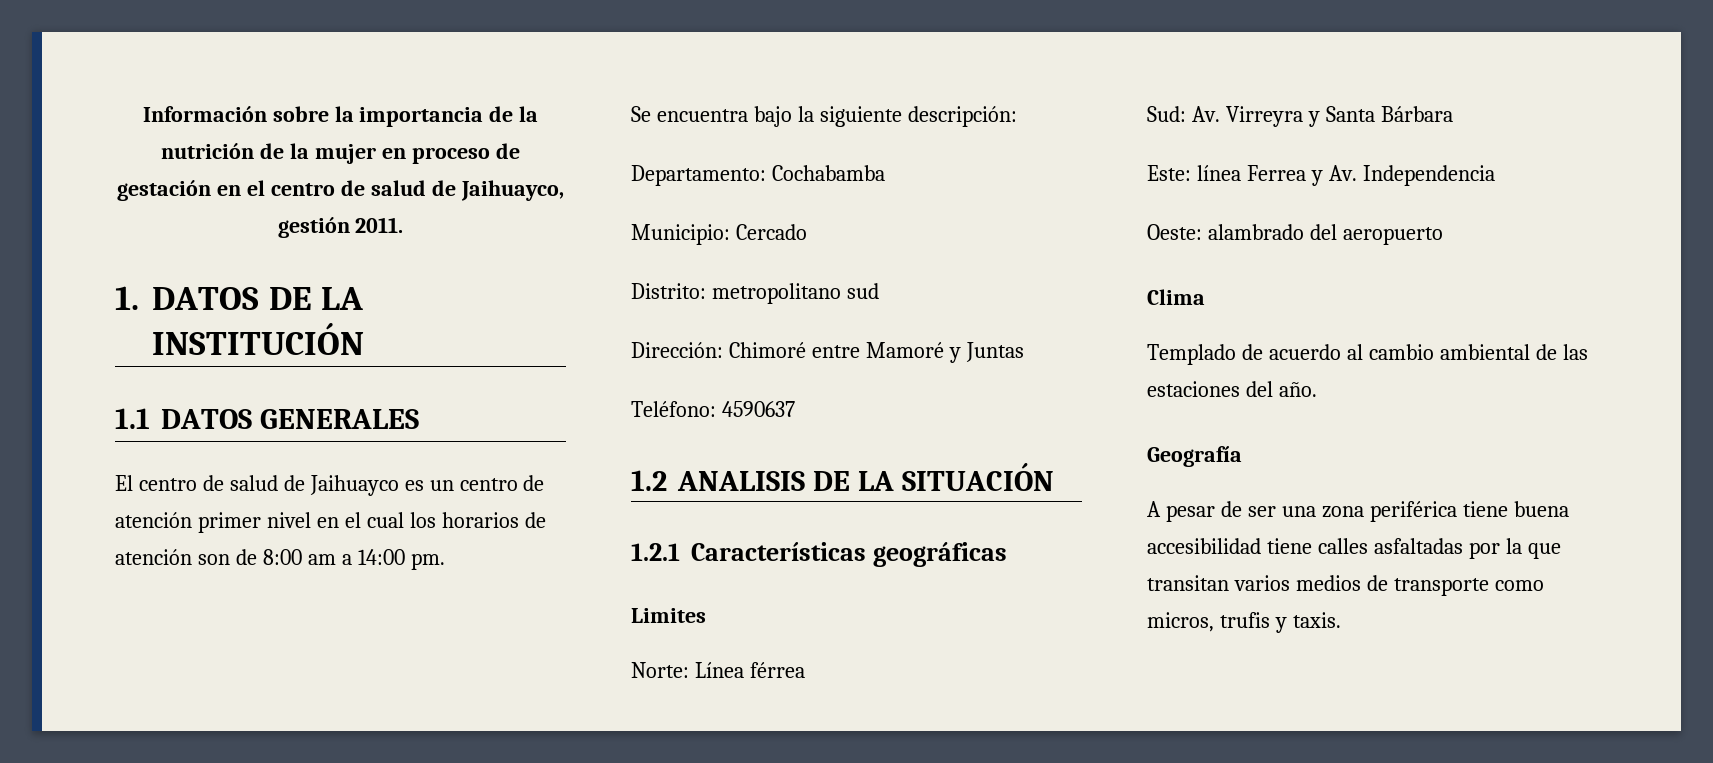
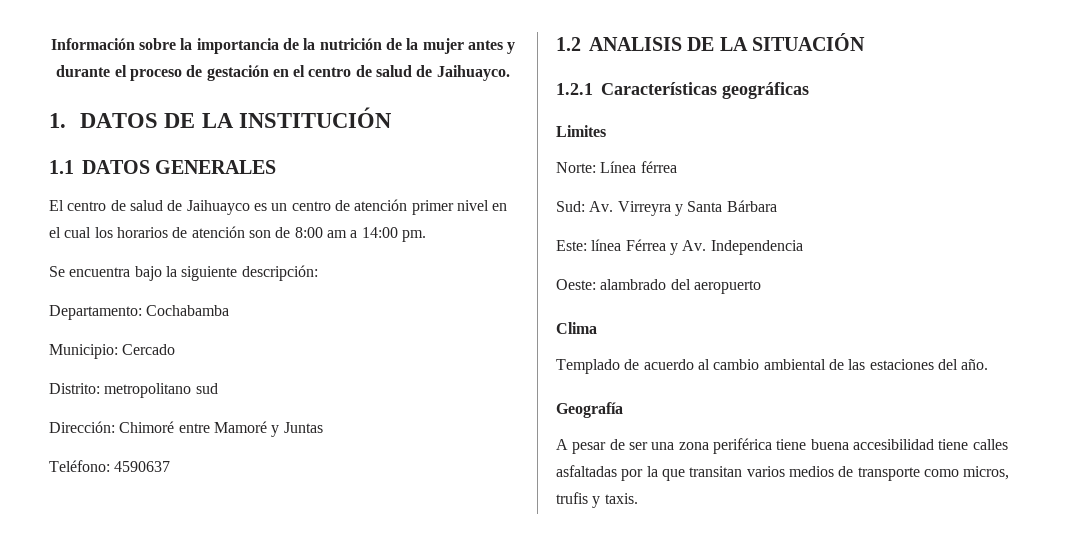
- Información sobre la importancia de la nutrición de la mujer en proceso de gestación en el centro de salud de Jaihuayco, gestión 2011.
+ Información sobre la importancia de la nutrición de la mujer antes y durante el proceso de gestación en el centro de salud de Jaihuayco.
- Este: línea Ferrea y Av. Independencia
+ Este: línea Férrea y Av. Independencia

